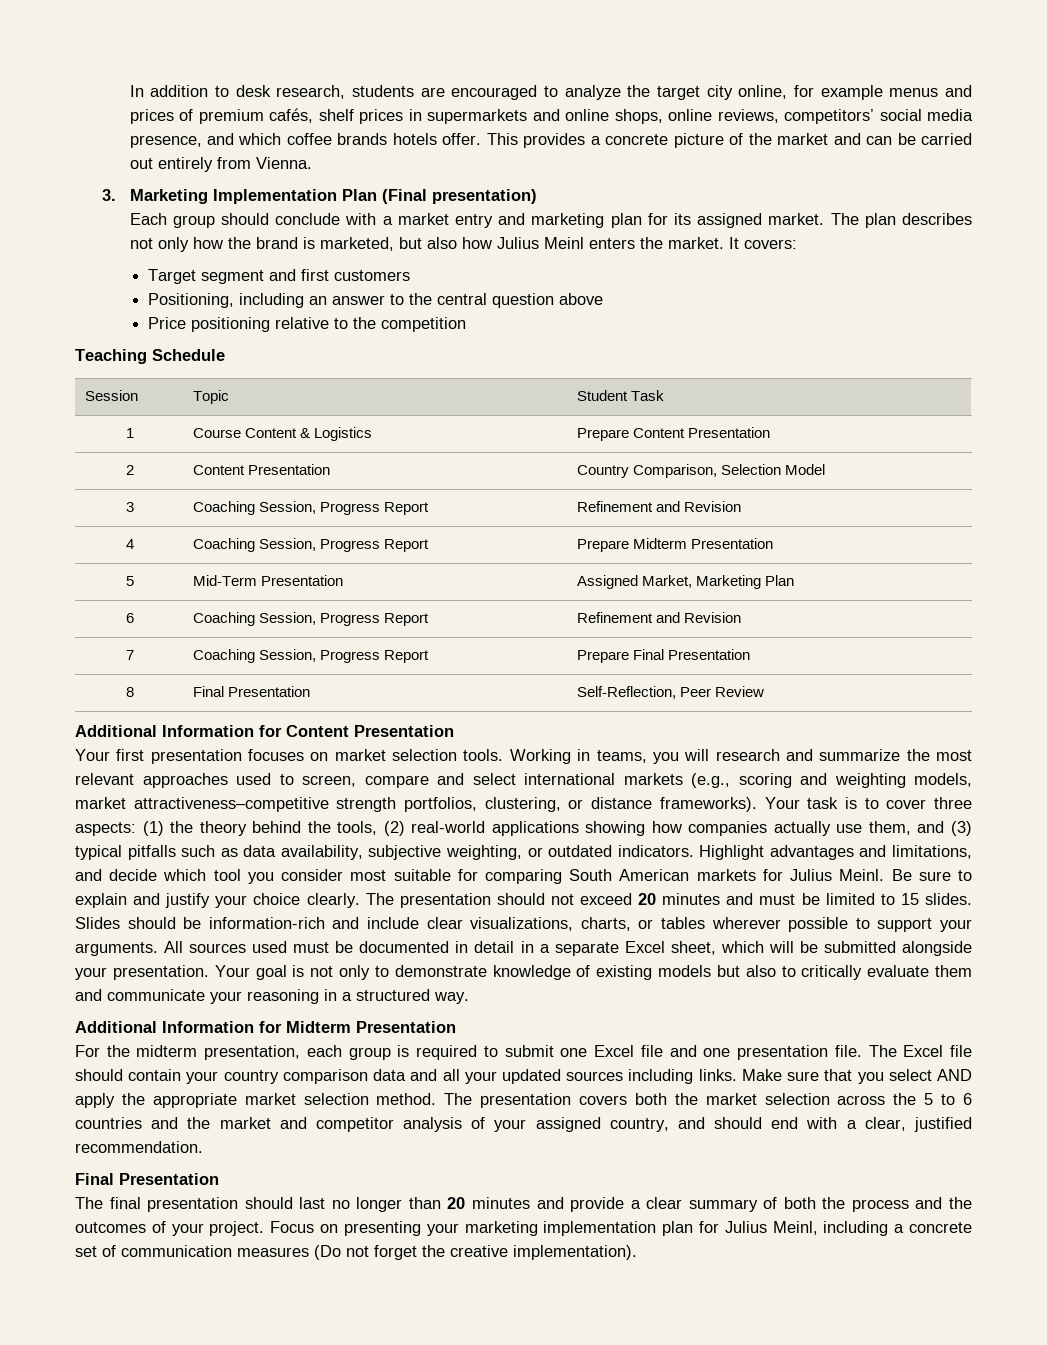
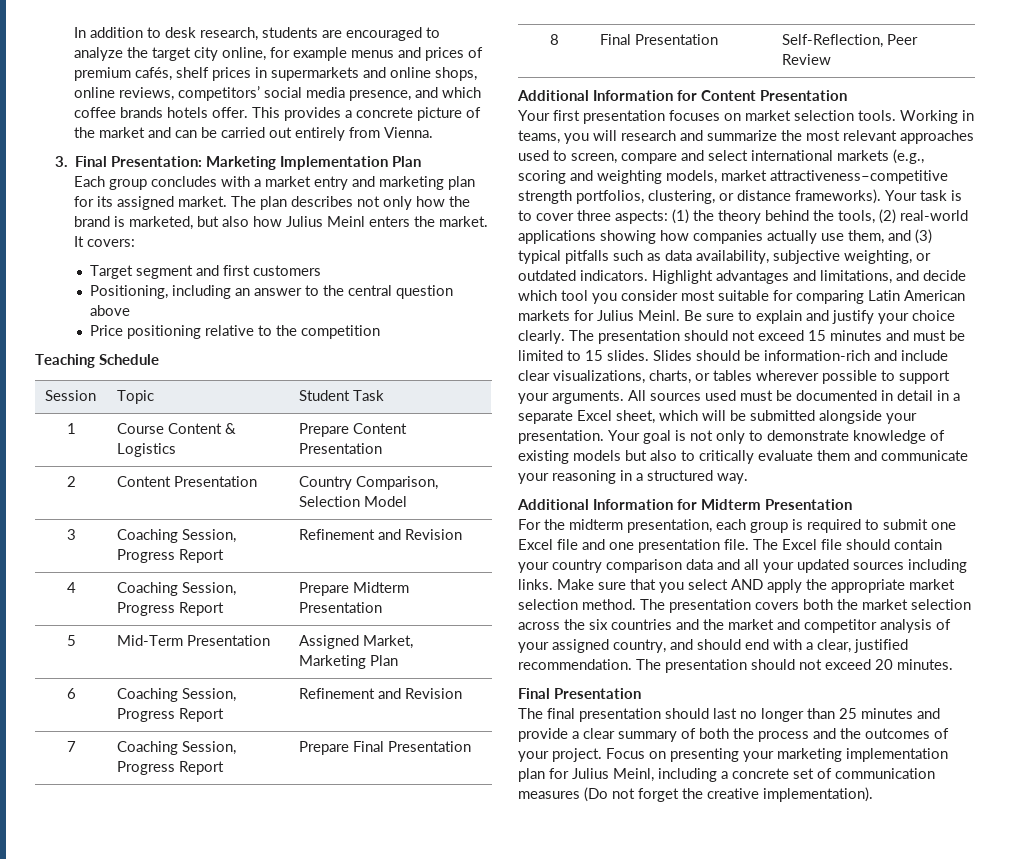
- 3. Marketing Implementation Plan (Final presentation)
+ 3. Final Presentation: Marketing Implementation Plan
- Each group should conclude with a market entry and marketing plan for its assigned market.
+ Each group concludes with a market entry and marketing plan for its assigned market.
- Highlight advantages and limitations, and decide which tool you consider most suitable for comparing South American markets for Julius Meinl.
+ Highlight advantages and limitations, and decide which tool you consider most suitable for comparing Latin American markets for Julius Meinl.
- The presentation should not exceed 20 minutes and must be limited to 15 slides.
+ The presentation should not exceed 15 minutes and must be limited to 15 slides.
- The presentation covers both the market selection across the 5 to 6 countries and the market and competitor analysis of your assigned country, and should end with a clear, justified recommendation.
+ The presentation covers both the market selection across the six countries and the market and competitor analysis of your assigned country, and should end with a clear, justified recommendation. The presentation should not exceed 20 minutes.
- The final presentation should last no longer than 20 minutes and provide a clear summary of both the process and the outcomes of your project.
+ The final presentation should last no longer than 25 minutes and provide a clear summary of both the process and the outcomes of your project.

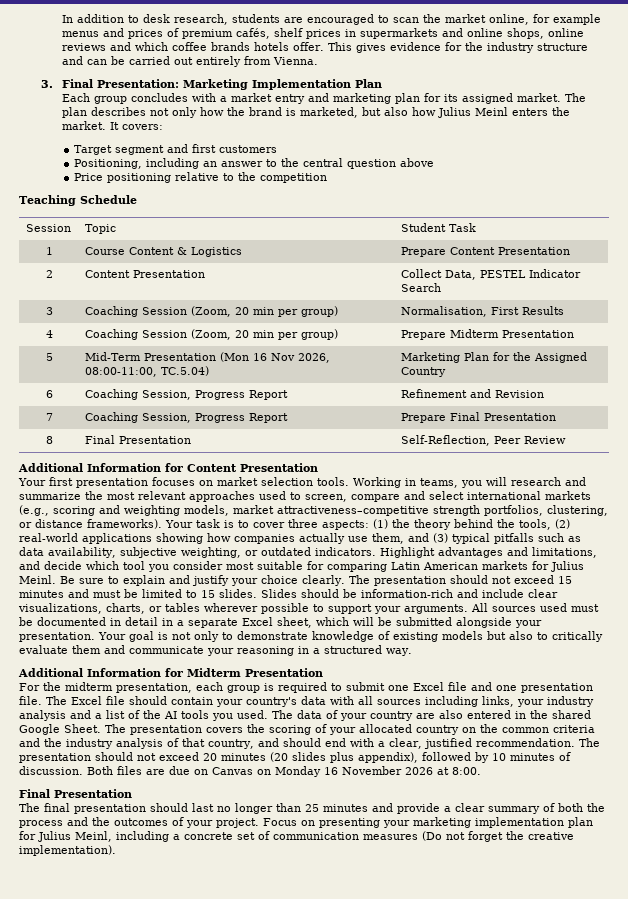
- In addition to desk research, students are encouraged to analyze the target city online, for example menus and prices of premium cafés, shelf prices in supermarkets and online shops, online reviews, competitors’ social media presence, and which coffee brands hotels offer.
+ In addition to desk research, students are encouraged to scan the market online, for example menus and prices of premium cafés, shelf prices in supermarkets and online shops, online reviews and which coffee brands hotels offer.
- This provides a concrete picture of the market and can be carried out entirely from Vienna.
+ This gives evidence for the industry structure and can be carried out entirely from Vienna.
- 2 | Content Presentation | Country Comparison, Selection Model
- 3 | Coaching Session, Progress Report | Refinement and Revision
- 4 | Coaching Session, Progress Report | Prepare Midterm Presentation
+ 2 | Content Presentation | Collect Data, PESTEL Indicator Search
+ 3 | Coaching Session (Zoom, 20 min per group) | Normalisation, First Results
+ 4 | Coaching Session (Zoom, 20 min per group) | Prepare Midterm Presentation
- 5 | Mid-Term Presentation | Assigned Market, Marketing Plan
+ 5 | Mid-Term Presentation (Mon 16 Nov 2026, 08:00-11:00, TC.5.04) | Marketing Plan for the Assigned Country
- The Excel file should contain your country comparison data and all your updated sources including links. Make sure that you select AND apply the appropriate market selection method. The presentation covers both the market selection across the six countries and the market and competitor analysis of your assigned country, and should end with a clear, justified recommendation.
+ The Excel file should contain your country's data with all sources including links, your industry analysis and a list of the AI tools you used. The data of your country are also entered in the shared Google Sheet. The presentation covers the scoring of your allocated country on the common criteria and the industry analysis of that country, and should end with a clear, justified recommendation.
- The presentation should not exceed 20 minutes.
+ The presentation should not exceed 20 minutes (20 slides plus appendix), followed by 10 minutes of discussion. Both files are due on Canvas on Monday 16 November 2026 at 8:00.

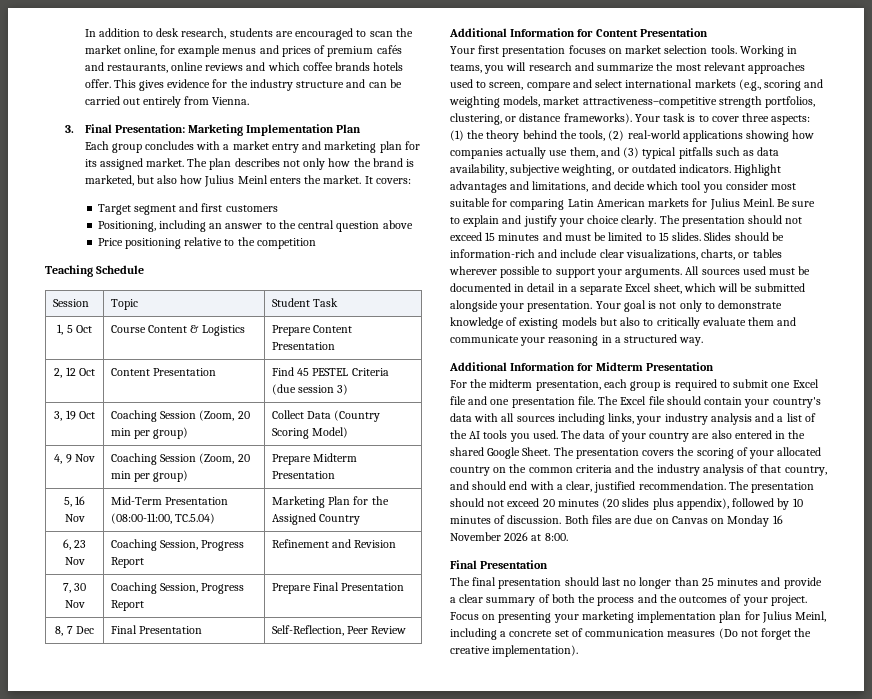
- In addition to desk research, students are encouraged to scan the market online, for example menus and prices of premium cafés, shelf prices in supermarkets and online shops, online reviews and which coffee brands hotels offer.
+ In addition to desk research, students are encouraged to scan the market online, for example menus and prices of premium cafés and restaurants, online reviews and which coffee brands hotels offer.
- 1 | Course Content & Logistics | Prepare Content Presentation
+ 1, 5 Oct | Course Content & Logistics | Prepare Content Presentation
- 2 | Content Presentation | Collect Data, PESTEL Indicator Search
- 3 | Coaching Session (Zoom, 20 min per group) | Normalisation, First Results
- 4 | Coaching Session (Zoom, 20 min per group) | Prepare Midterm Presentation
+ 2, 12 Oct | Content Presentation | Find 45 PESTEL Criteria (due session 3)
+ 3, 19 Oct | Coaching Session (Zoom, 20 min per group) | Collect Data (Country Scoring Model)
+ 4, 9 Nov | Coaching Session (Zoom, 20 min per group) | Prepare Midterm Presentation
- 5 | Mid-Term Presentation (Mon 16 Nov 2026, 08:00-11:00, TC.5.04) | Marketing Plan for the Assigned Country
+ 5, 16 Nov | Mid-Term Presentation (08:00-11:00, TC.5.04) | Marketing Plan for the Assigned Country
- 6 | Coaching Session, Progress Report | Refinement and Revision
+ 6, 23 Nov | Coaching Session, Progress Report | Refinement and Revision
- 7 | Coaching Session, Progress Report | Prepare Final Presentation
+ 7, 30 Nov | Coaching Session, Progress Report | Prepare Final Presentation
- 8 | Final Presentation | Self-Reflection, Peer Review
+ 8, 7 Dec | Final Presentation | Self-Reflection, Peer Review

